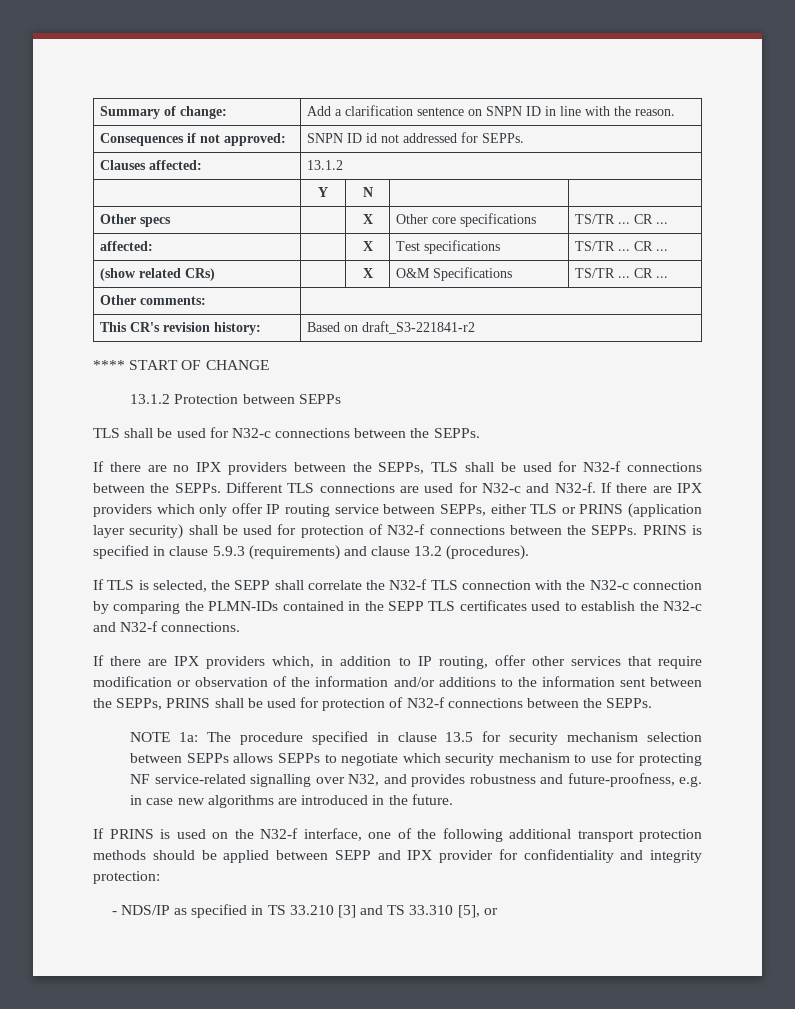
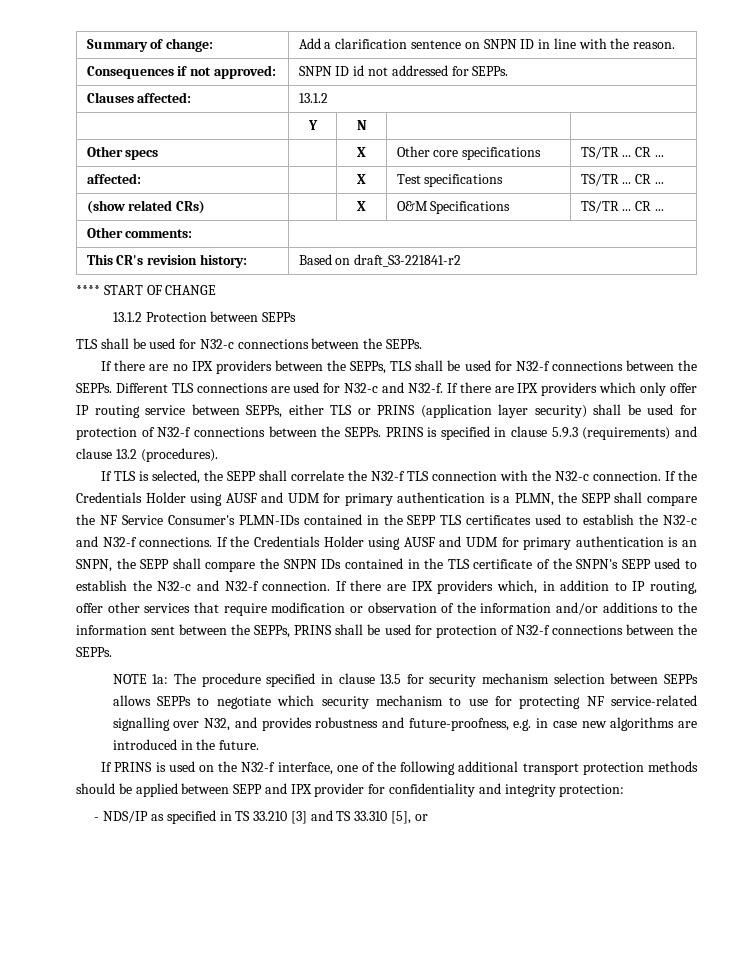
- If TLS is selected, the SEPP shall correlate the N32-f TLS connection with the N32-c connection by comparing the PLMN-IDs contained in the SEPP TLS certificates used to establish the N32-c and N32-f connections.
- If there are IPX providers which, in addition to IP routing, offer other services that require modification or observation of the information and/or additions to the information sent between the SEPPs, PRINS shall be used for protection of N32-f connections between the SEPPs.
+ If TLS is selected, the SEPP shall correlate the N32-f TLS connection with the N32-c connection. If the Credentials Holder using AUSF and UDM for primary authentication is a PLMN, the SEPP shall compare the NF Service Consumer's PLMN-IDs contained in the SEPP TLS certificates used to establish the N32-c and N32-f connections. If the Credentials Holder using AUSF and UDM for primary authentication is an SNPN, the SEPP shall compare the SNPN IDs contained in the TLS certificate of the SNPN's SEPP used to establish the N32-c and N32-f connection. If there are IPX providers which, in addition to IP routing, offer other services that require modification or observation of the information and/or additions to the information sent between the SEPPs, PRINS shall be used for protection of N32-f connections between the SEPPs.

